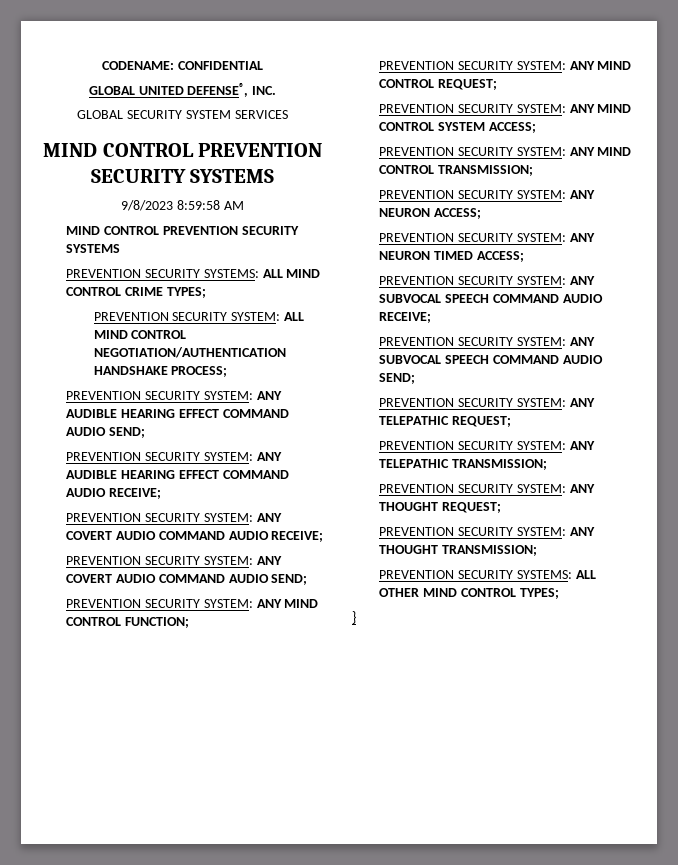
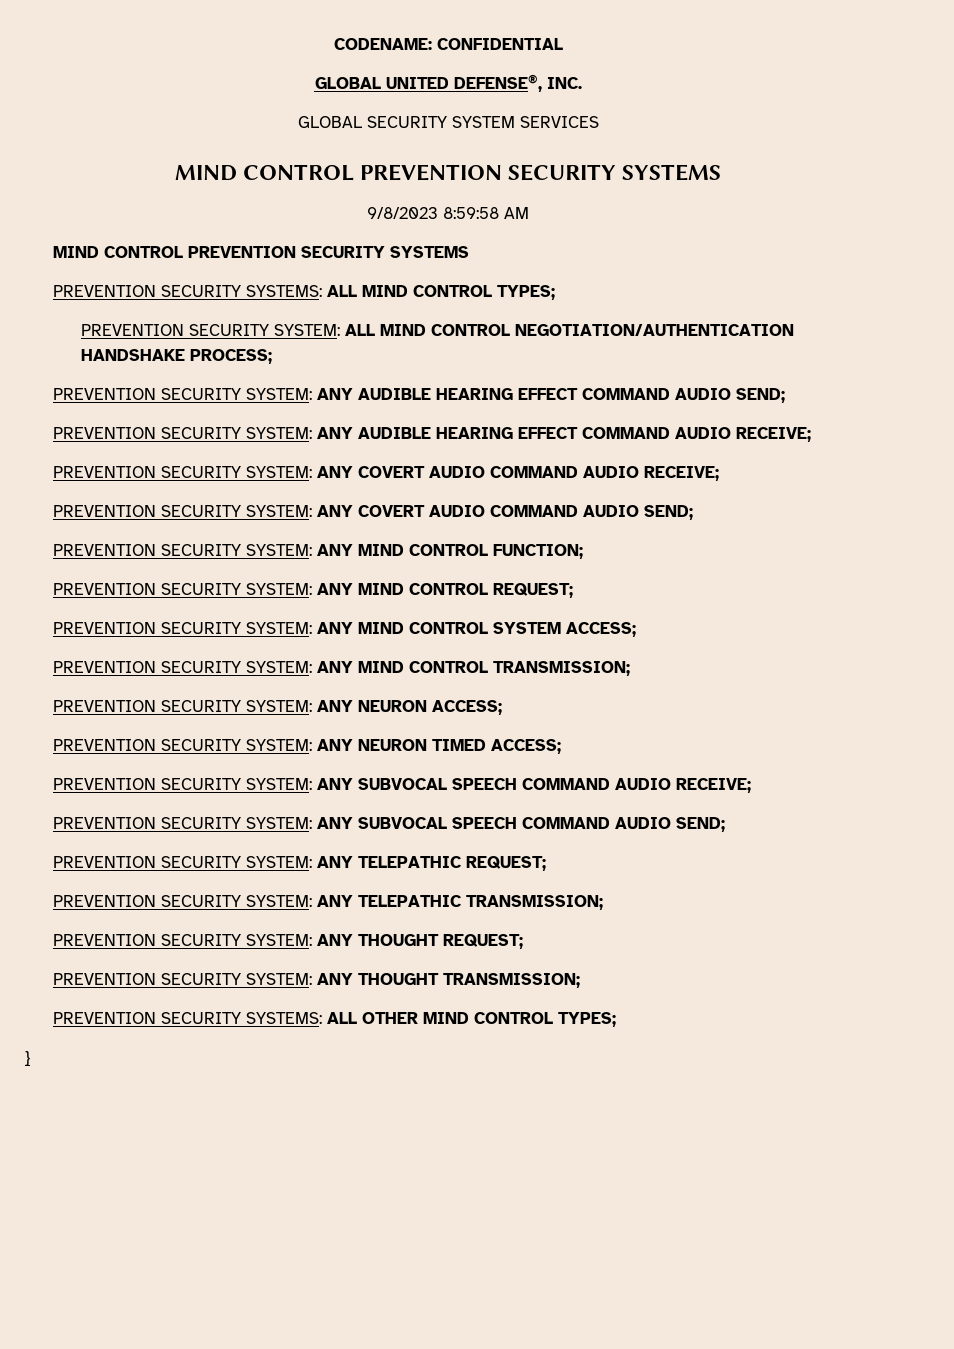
- PREVENTION SECURITY SYSTEMS: ALL MIND CONTROL CRIME TYPES;
+ PREVENTION SECURITY SYSTEMS: ALL MIND CONTROL TYPES;

